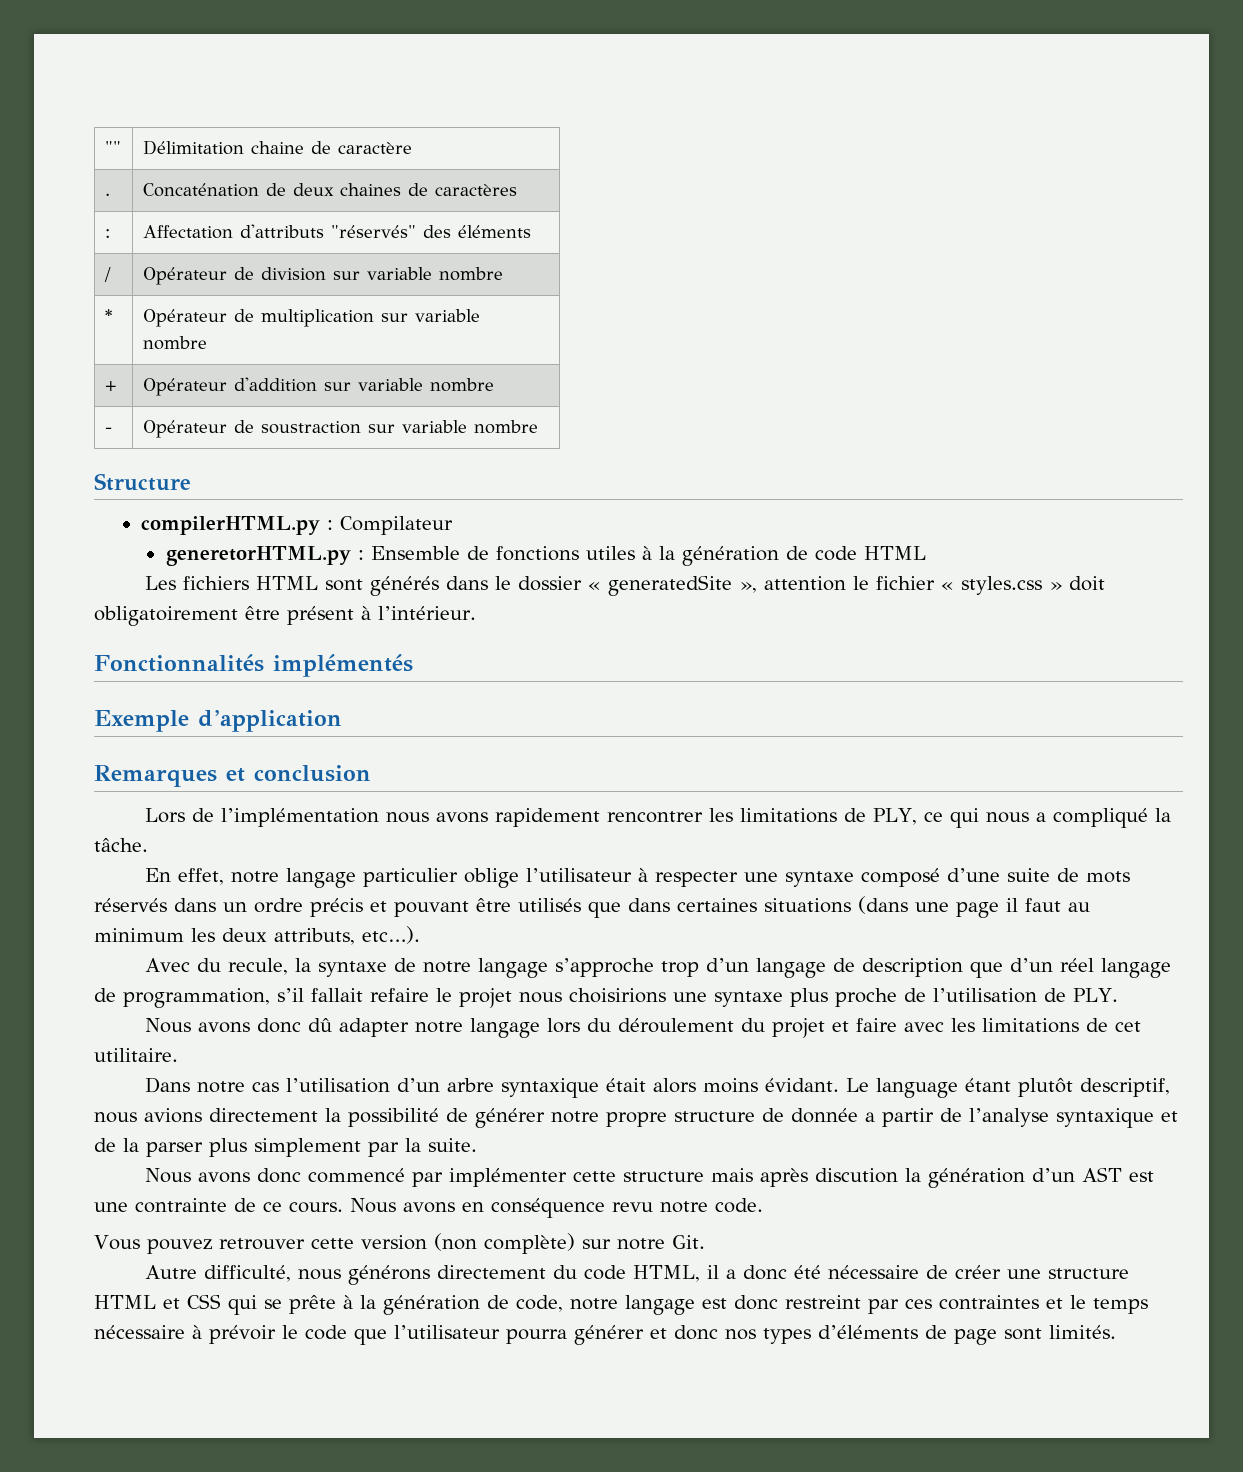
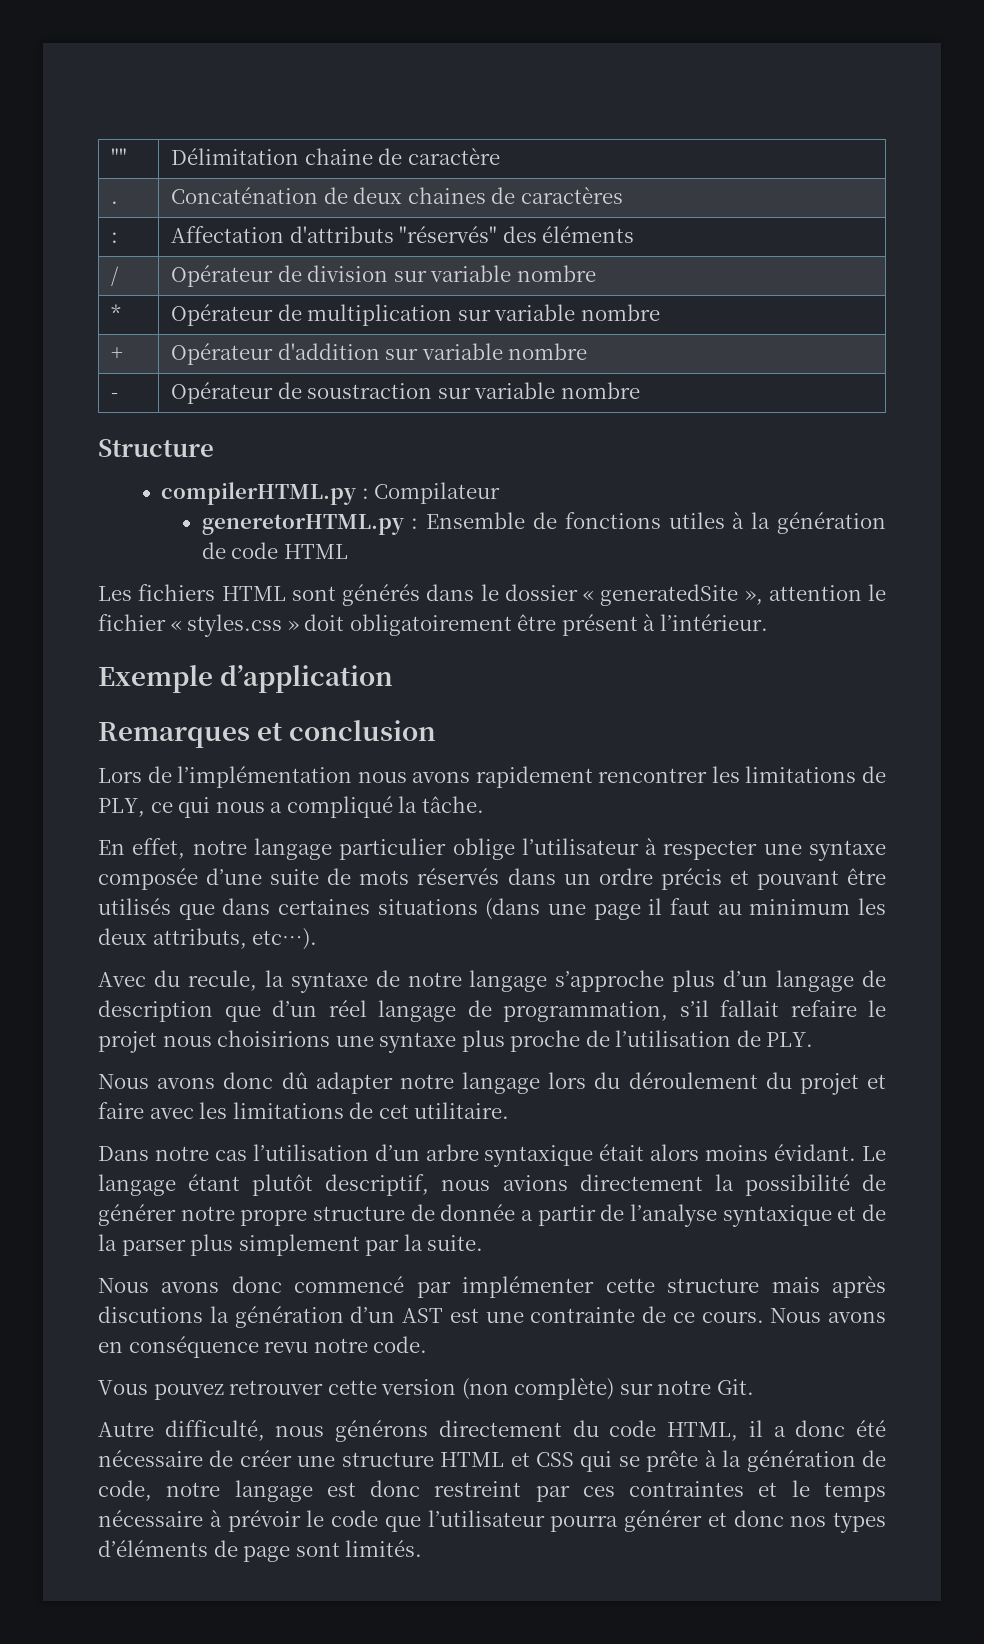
- Fonctionnalités implémentés
- En effet, notre langage particulier oblige l’utilisateur à respecter une syntaxe composé d’une suite de mots réservés dans un ordre précis et pouvant être utilisés que dans certaines situations (dans une page il faut au minimum les deux attributs, etc…).
+ En effet, notre langage particulier oblige l’utilisateur à respecter une syntaxe composée d’une suite de mots réservés dans un ordre précis et pouvant être utilisés que dans certaines situations (dans une page il faut au minimum les deux attributs, etc…).
- Avec du recule, la syntaxe de notre langage s’approche trop d’un langage de description que d’un réel langage de programmation, s’il fallait refaire le projet nous choisirions une syntaxe plus proche de l’utilisation de PLY.
+ Avec du recule, la syntaxe de notre langage s’approche plus d’un langage de description que d’un réel langage de programmation, s’il fallait refaire le projet nous choisirions une syntaxe plus proche de l’utilisation de PLY.
- Le language étant plutôt descriptif, nous avions directement la possibilité de générer notre propre structure de donnée a partir de l’analyse syntaxique et de la parser plus simplement par la suite.
+ Le langage étant plutôt descriptif, nous avions directement la possibilité de générer notre propre structure de donnée a partir de l’analyse syntaxique et de la parser plus simplement par la suite.
- Nous avons donc commencé par implémenter cette structure mais après discution la génération d’un AST est une contrainte de ce cours.
+ Nous avons donc commencé par implémenter cette structure mais après discutions la génération d’un AST est une contrainte de ce cours.

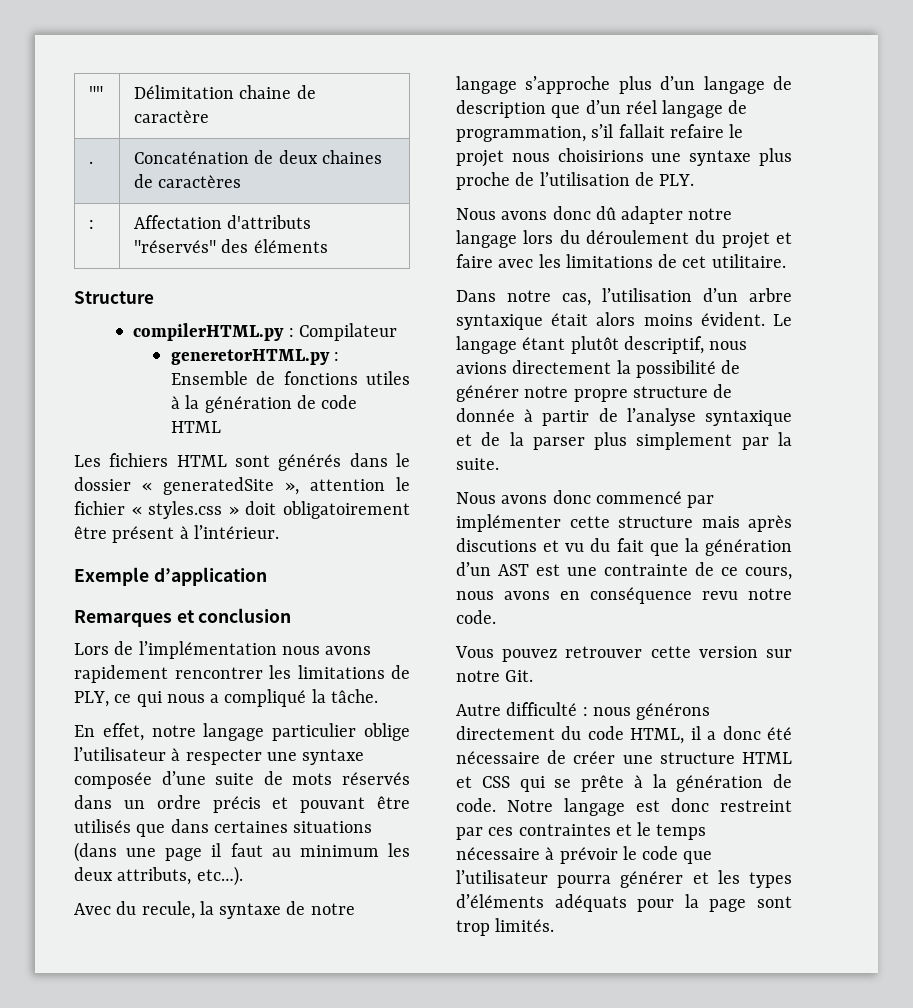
- / | Opérateur de division sur variable nombre
- * | Opérateur de multiplication sur variable nombre
- + | Opérateur d'addition sur variable nombre
- - | Opérateur de soustraction sur variable nombre
- Dans notre cas l’utilisation d’un arbre syntaxique était alors moins évidant.
+ Dans notre cas, l’utilisation d’un arbre syntaxique était alors moins évident.
- Le langage étant plutôt descriptif, nous avions directement la possibilité de générer notre propre structure de donnée a partir de l’analyse syntaxique et de la parser plus simplement par la suite.
+ Le langage étant plutôt descriptif, nous avions directement la possibilité de générer notre propre structure de donnée à partir de l’analyse syntaxique et de la parser plus simplement par la suite.
- Nous avons donc commencé par implémenter cette structure mais après discutions la génération d’un AST est une contrainte de ce cours. Nous avons en conséquence revu notre code.
+ Nous avons donc commencé par implémenter cette structure mais après discutions et vu du fait que la génération d’un AST est une contrainte de ce cours, nous avons en conséquence revu notre code.
- Vous pouvez retrouver cette version (non complète) sur notre Git.
+ Vous pouvez retrouver cette version sur notre Git.
- Autre difficulté, nous générons directement du code HTML, il a donc été nécessaire de créer une structure HTML et CSS qui se prête à la génération de code, notre langage est donc restreint par ces contraintes et le temps nécessaire à prévoir le code que l’utilisateur pourra générer et donc nos types d’éléments de page sont limités.
+ Autre difficulté : nous générons directement du code HTML, il a donc été nécessaire de créer une structure HTML et CSS qui se prête à la génération de code. Notre langage est donc restreint par ces contraintes et le temps nécessaire à prévoir le code que l’utilisateur pourra générer et les types d’éléments adéquats pour la page sont trop limités.

